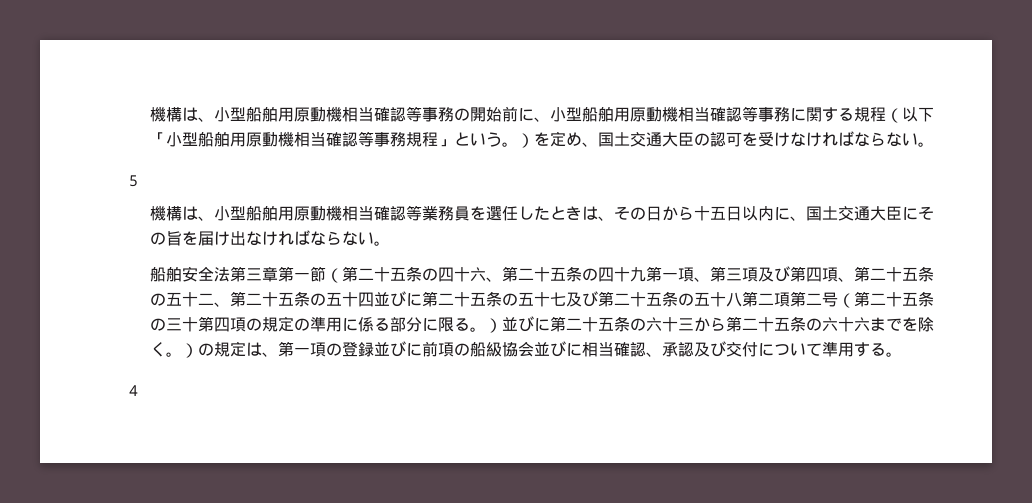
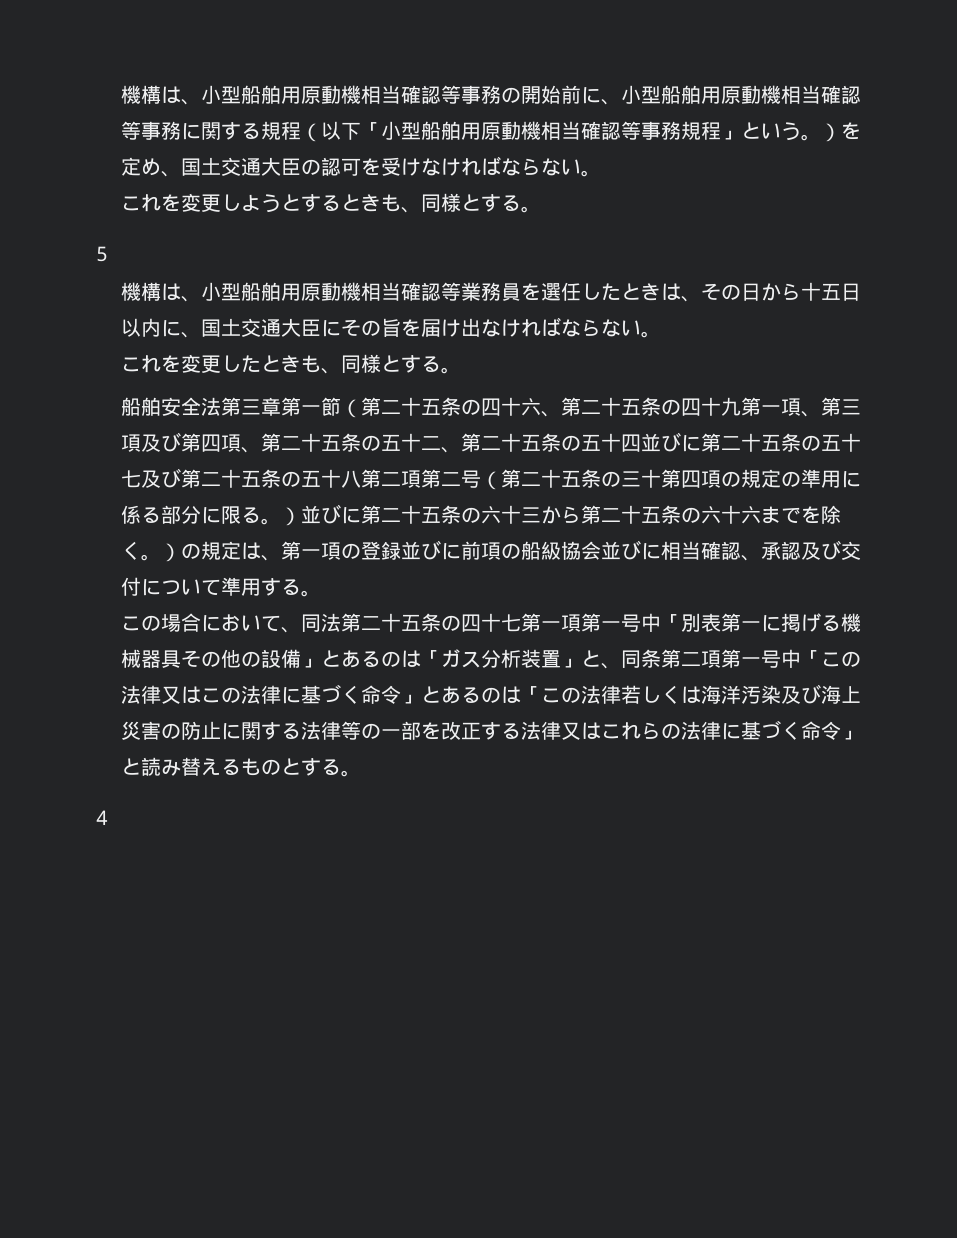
+ これを変更しようとするときも、同様とする。
+ これを変更したときも、同様とする。
+ この場合において、同法第二十五条の四十七第一項第一号中「別表第一に掲げる機械器具その他の設備」とあるのは「ガス分析装置」と、同条第二項第一号中「この法律又はこの法律に基づく命令」とあるのは「この法律若しくは海洋汚染及び海上災害の防止に関する法律等の一部を改正する法律又はこれらの法律に基づく命令」と読み替えるものとする。

